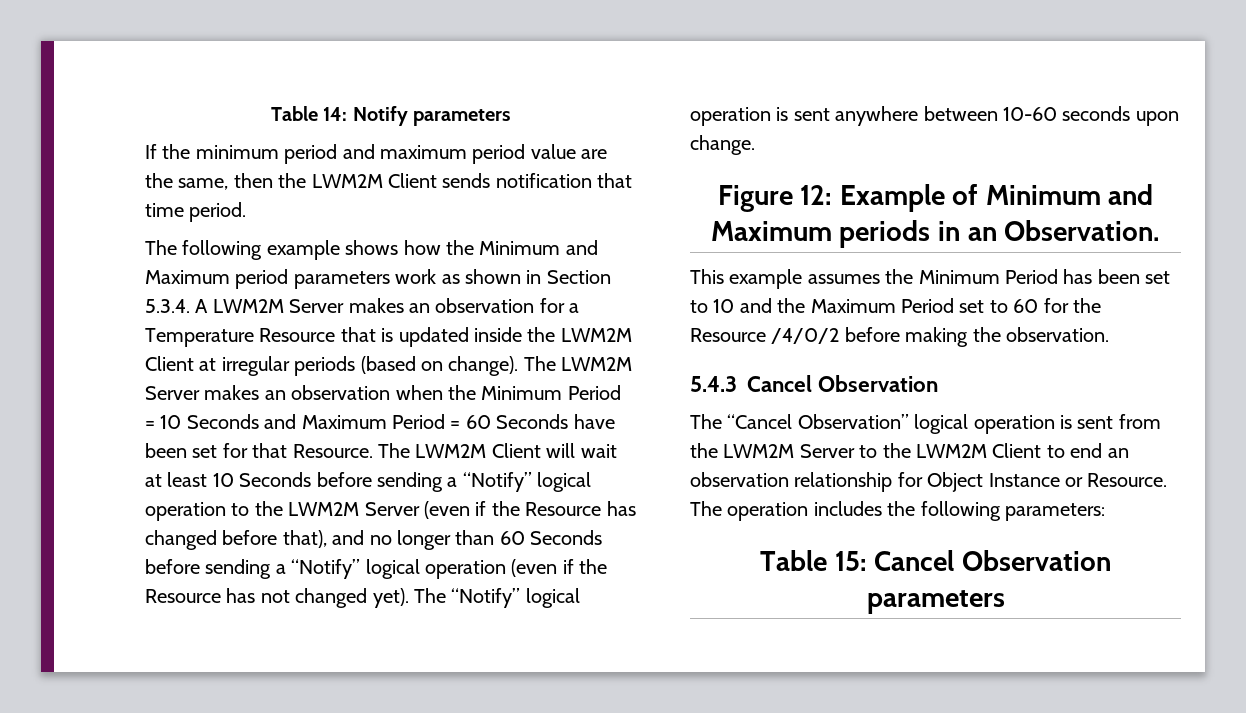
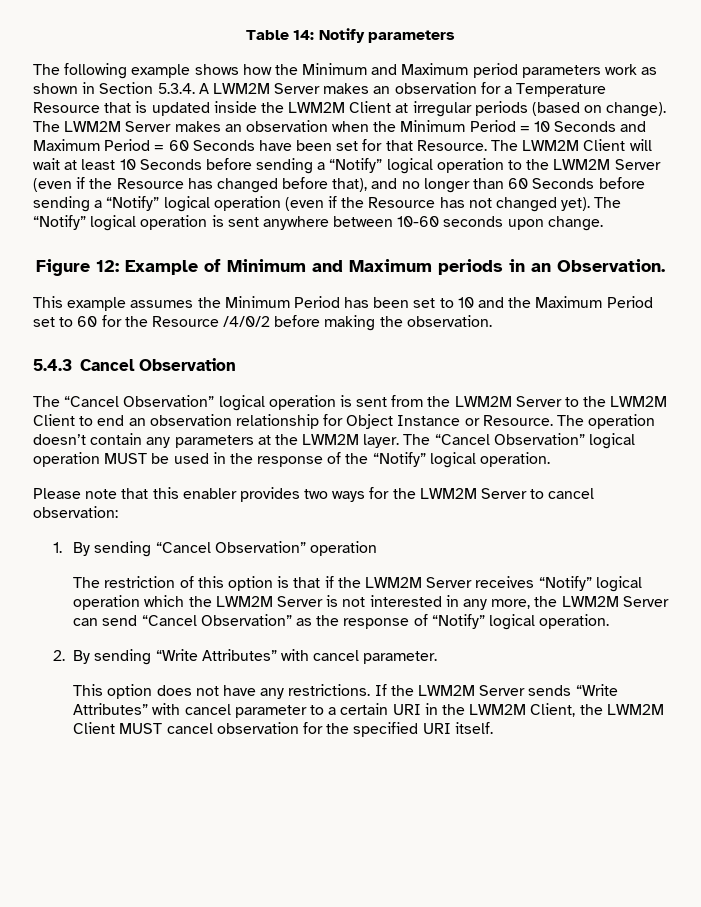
- If the minimum period and maximum period value are the same, then the LWM2M Client sends notification that time period.
- The operation includes the following parameters:
- Table 15: Cancel Observation parameters
+ The operation doesn’t contain any parameters at the LWM2M layer. The “Cancel Observation” logical operation MUST be used in the response of the “Notify” logical operation.
+ Please note that this enabler provides two ways for the LWM2M Server to cancel observation:
+ 1. By sending “Cancel Observation” operation
+ The restriction of this option is that if the LWM2M Server receives “Notify” logical operation which the LWM2M Server is not interested in any more, the LWM2M Server can send “Cancel Observation” as the response of “Notify” logical operation.
+ 2. By sending “Write Attributes” with cancel parameter.
+ This option does not have any restrictions. If the LWM2M Server sends “Write Attributes” with cancel parameter to a certain URI in the LWM2M Client, the LWM2M Client MUST cancel observation for the specified URI itself.

